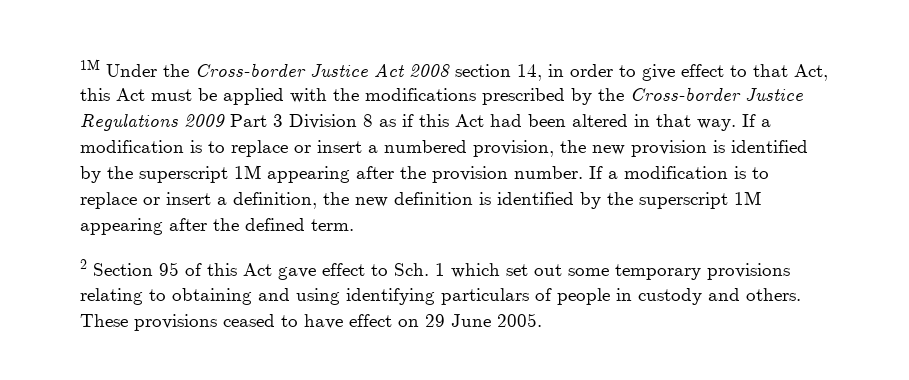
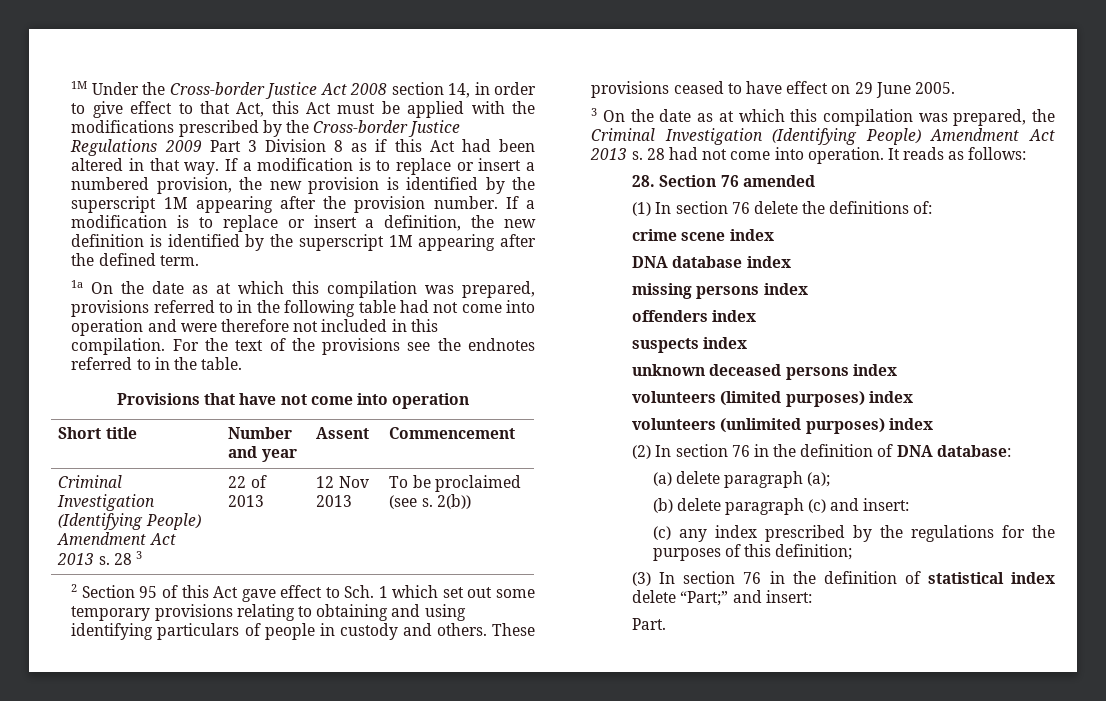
+ 1a On the date as at which this compilation was prepared, provisions referred to in the following table had not come into operation and were therefore not included in this compilation. For the text of the provisions see the endnotes referred to in the table.
+ Provisions that have not come into operation
+ Short title | Number and year | Assent | Commencement
+ Criminal Investigation (Identifying People) Amendment Act 2013 s. 28 3 | 22 of 2013 | 12 Nov 2013 | To be proclaimed (see s. 2(b))
+ 3 On the date as at which this compilation was prepared, the Criminal Investigation (Identifying People) Amendment Act 2013 s. 28 had not come into operation. It reads as follows:
+ 28. Section 76 amended
+ (1) In section 76 delete the definitions of:
+ crime scene index
+ DNA database index
+ missing persons index
+ offenders index
+ suspects index
+ unknown deceased persons index
+ volunteers (limited purposes) index
+ volunteers (unlimited purposes) index
+ (2) In section 76 in the definition of DNA database:
+ (a) delete paragraph (a);
+ (b) delete paragraph (c) and insert:
+ (c) any index prescribed by the regulations for the purposes of this definition;
+ (3) In section 76 in the definition of statistical index delete “Part;” and insert:
+ Part.

